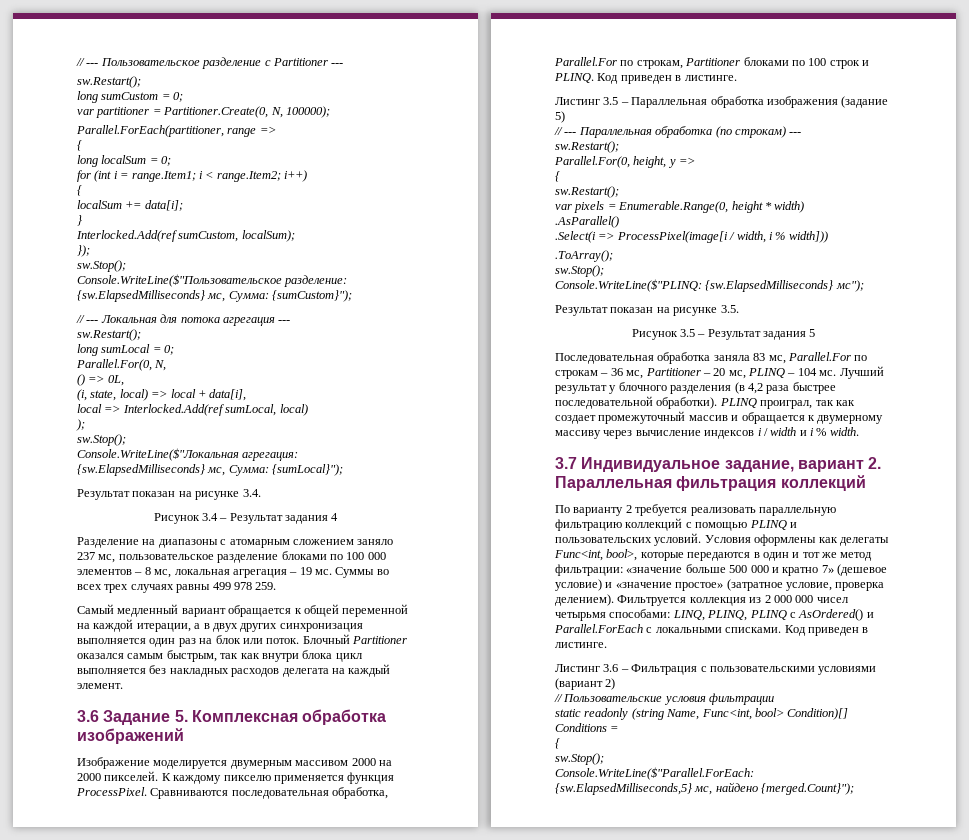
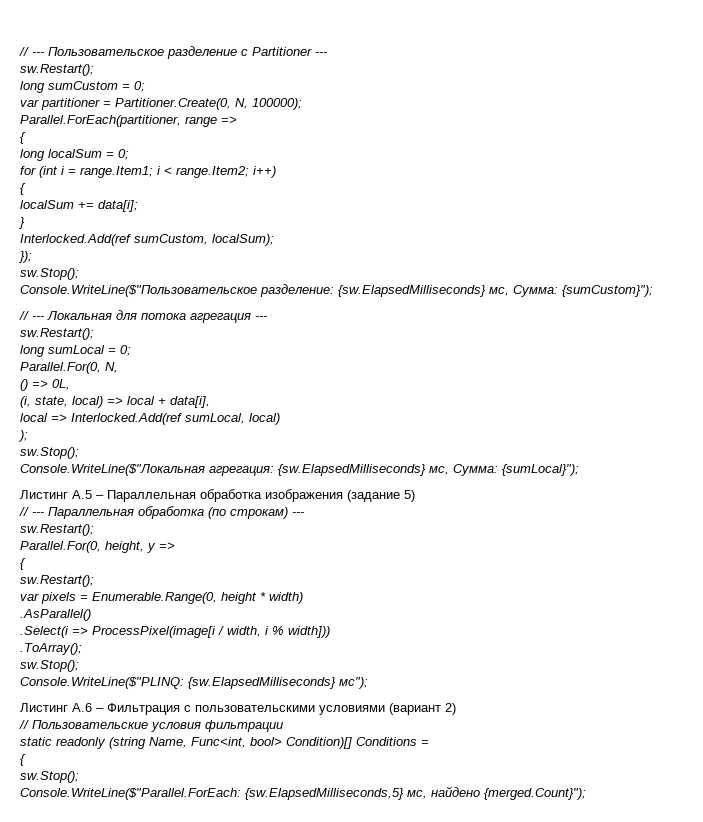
- Результат показан на рисунке 3.4.
- Рисунок 3.4 – Результат задания 4
- Разделение на диапазоны с атомарным сложением заняло 237 мс, пользовательское разделение блоками по 100 000 элементов – 8 мс, локальная агрегация – 19 мс. Суммы во всех трех случаях равны 499 978 259.
- Самый медленный вариант обращается к общей переменной на каждой итерации, а в двух других синхронизация выполняется один раз на блок или поток. Блочный Partitioner оказался самым быстрым, так как внутри блока цикл выполняется без накладных расходов делегата на каждый элемент.
- 3.6 Задание 5. Комплексная обработка изображений
- Изображение моделируется двумерным массивом 2000 на 2000 пикселей. К каждому пикселю применяется функция ProcessPixel. Сравниваются последовательная обработка, Parallel.For по строкам, Partitioner блоками по 100 строк и PLINQ. Код приведен в листинге.
- Листинг 3.5 – Параллельная обработка изображения (задание 5)
+ Листинг А.5 – Параллельная обработка изображения (задание 5)
- Результат показан на рисунке 3.5.
- Рисунок 3.5 – Результат задания 5
- Последовательная обработка заняла 83 мс, Parallel.For по строкам – 36 мс, Partitioner – 20 мс, PLINQ – 104 мс. Лучший результат у блочного разделения (в 4,2 раза быстрее последовательной обработки). PLINQ проиграл, так как создает промежуточный массив и обращается к двумерному массиву через вычисление индексов i / width и i % width.
- 3.7 Индивидуальное задание, вариант 2. Параллельная фильтрация коллекций
- По варианту 2 требуется реализовать параллельную фильтрацию коллекций с помощью PLINQ и пользовательских условий. Условия оформлены как делегаты Func<int, bool>, которые передаются в один и тот же метод фильтрации: «значение больше 500 000 и кратно 7» (дешевое условие) и «значение простое» (затратное условие, проверка делением). Фильтруется коллекция из 2 000 000 чисел четырьмя способами: LINQ, PLINQ, PLINQ с AsOrdered() и Parallel.ForEach с локальными списками. Код приведен в листинге.
- Листинг 3.6 – Фильтрация с пользовательскими условиями (вариант 2)
+ Листинг А.6 – Фильтрация с пользовательскими условиями (вариант 2)

